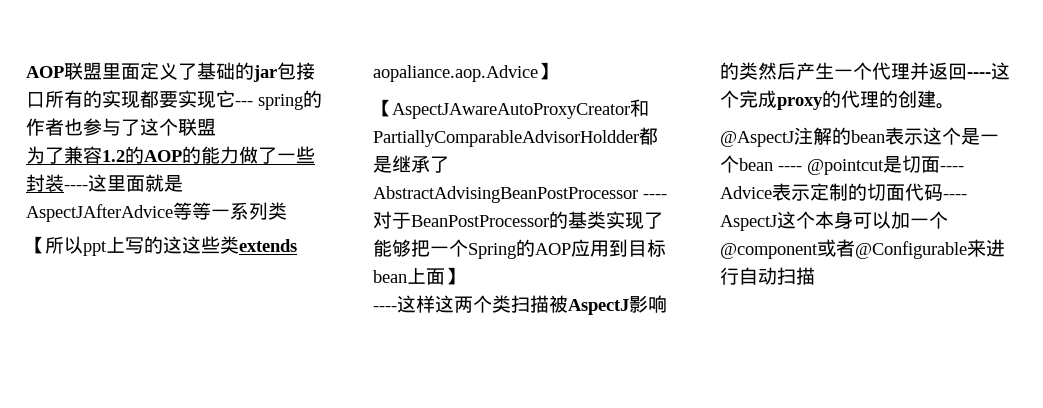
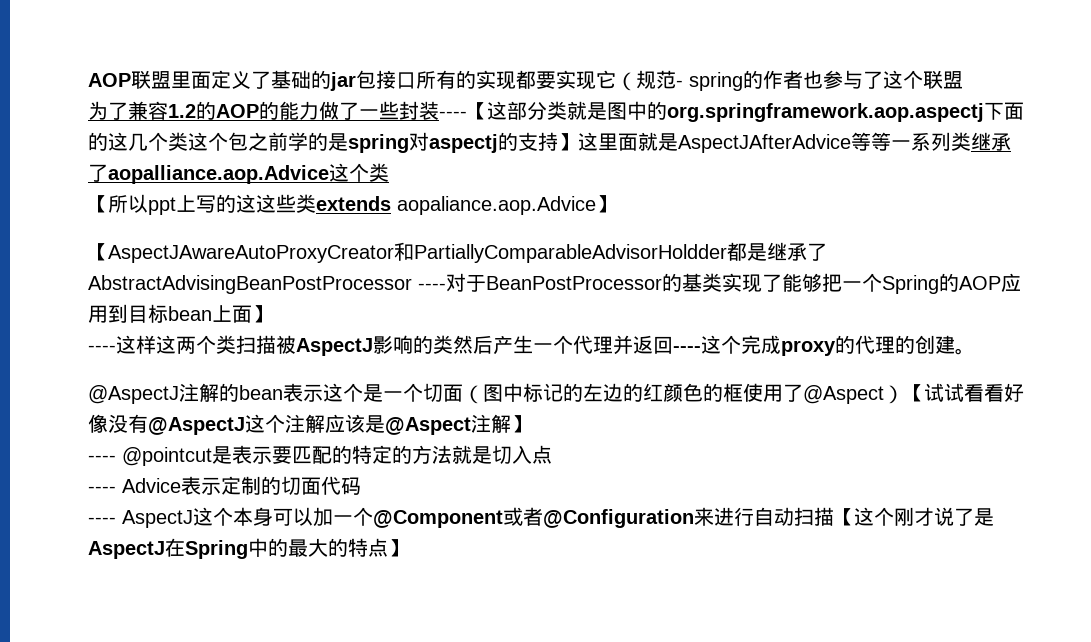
- AOP联盟里面定义了基础的jar包接口所有的实现都要实现它--- spring的作者也参与了这个联盟
+ AOP联盟里面定义了基础的jar包接口所有的实现都要实现它（规范- spring的作者也参与了这个联盟
- 为了兼容1.2的AOP的能力做了一些封装----这里面就是AspectJAfterAdvice等等一系列类
+ 为了兼容1.2的AOP的能力做了一些封装----【这部分类就是图中的org.springframework.aop.aspectj下面的这几个类这个包之前学的是spring对aspectj的支持】这里面就是AspectJAfterAdvice等等一系列类继承了aopalliance.aop.Advice这个类
- @AspectJ注解的bean表示这个是一个bean ---- @pointcut是切面---- Advice表示定制的切面代码---- AspectJ这个本身可以加一个@component或者@Configurable来进行自动扫描
+ @AspectJ注解的bean表示这个是一个切面（图中标记的左边的红颜色的框使用了@Aspect）【试试看看好像没有@AspectJ这个注解应该是@Aspect注解】
+ ---- @pointcut是表示要匹配的特定的方法就是切入点
+ ---- Advice表示定制的切面代码
+ ---- AspectJ这个本身可以加一个@Component或者@Configuration来进行自动扫描【这个刚才说了是AspectJ在Spring中的最大的特点】

